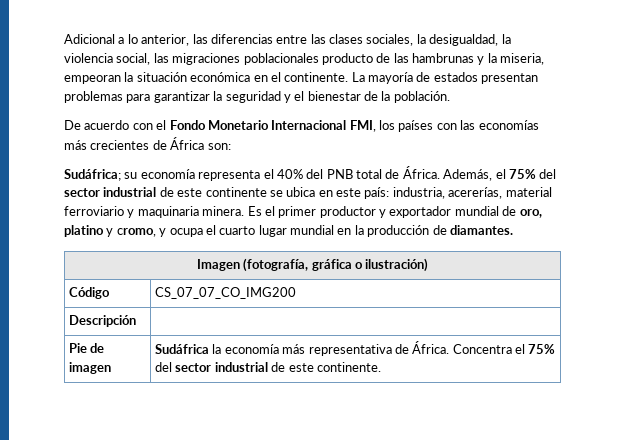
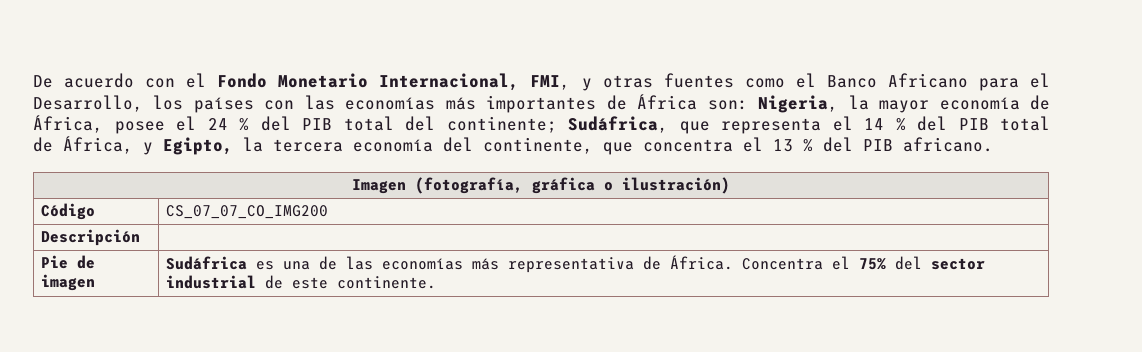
- Adicional a lo anterior, las diferencias entre las clases sociales, la desigualdad, la violencia social, las migraciones poblacionales producto de las hambrunas y la miseria, empeoran la situación económica en el continente. La mayoría de estados presentan problemas para garantizar la seguridad y el bienestar de la población.
- De acuerdo con el Fondo Monetario Internacional FMI, los países con las economías más crecientes de África son:
- Sudáfrica; su economía representa el 40% del PNB total de África. Además, el 75% del sector industrial de este continente se ubica en este país: industria, acererías, material ferroviario y maquinaria minera. Es el primer productor y exportador mundial de oro, platino y cromo, y ocupa el cuarto lugar mundial en la producción de diamantes.
+ De acuerdo con el Fondo Monetario Internacional, FMI, y otras fuentes como el Banco Africano para el Desarrollo, los países con las economías más importantes de África son: Nigeria, la mayor economía de África, posee el 24 % del PIB total del continente; Sudáfrica, que representa el 14 % del PIB total de África, y Egipto, la tercera economía del continente, que concentra el 13 % del PIB africano.
- Pie de imagen | Sudáfrica la economía más representativa de África. Concentra el 75% del sector industrial de este continente.
+ Pie de imagen | Sudáfrica es una de las economías más representativa de África. Concentra el 75% del sector industrial de este continente.

